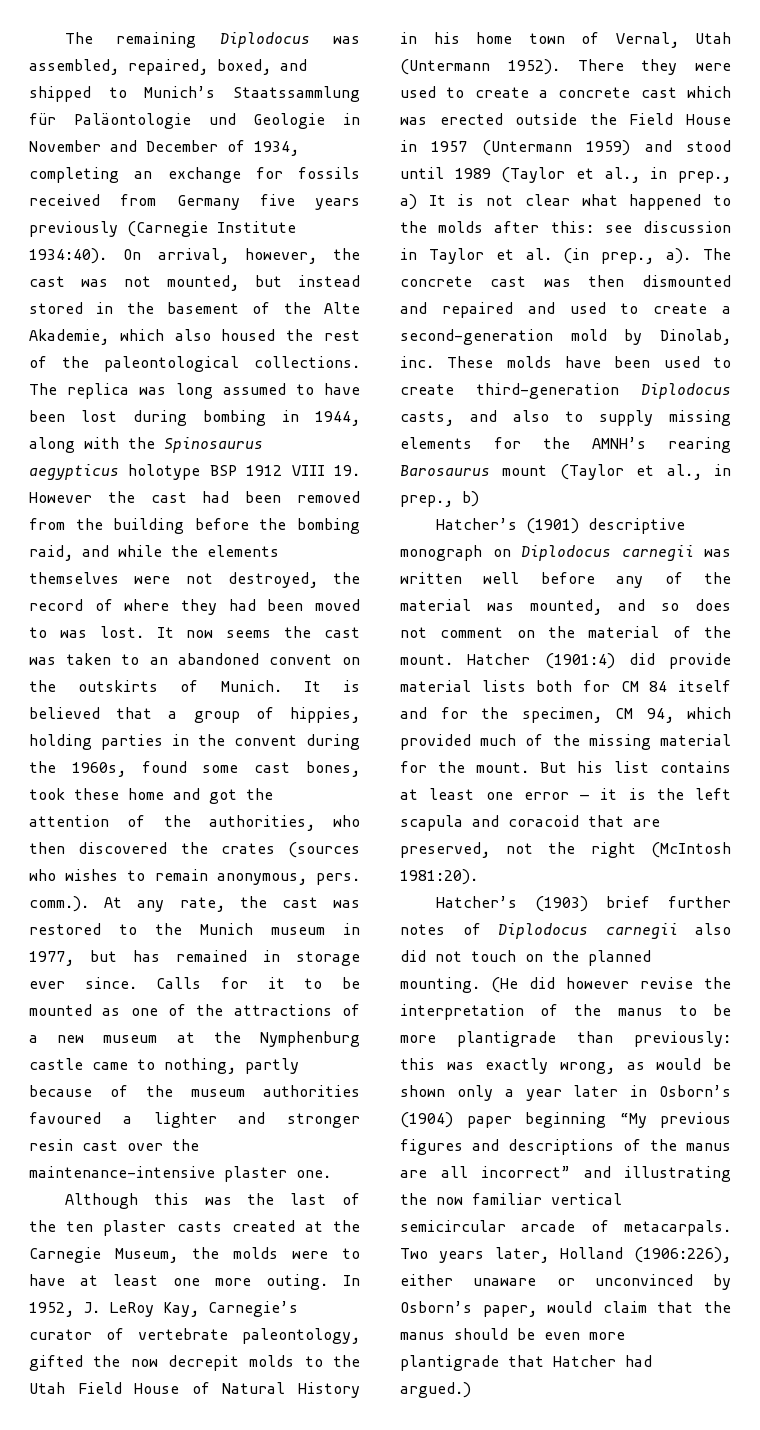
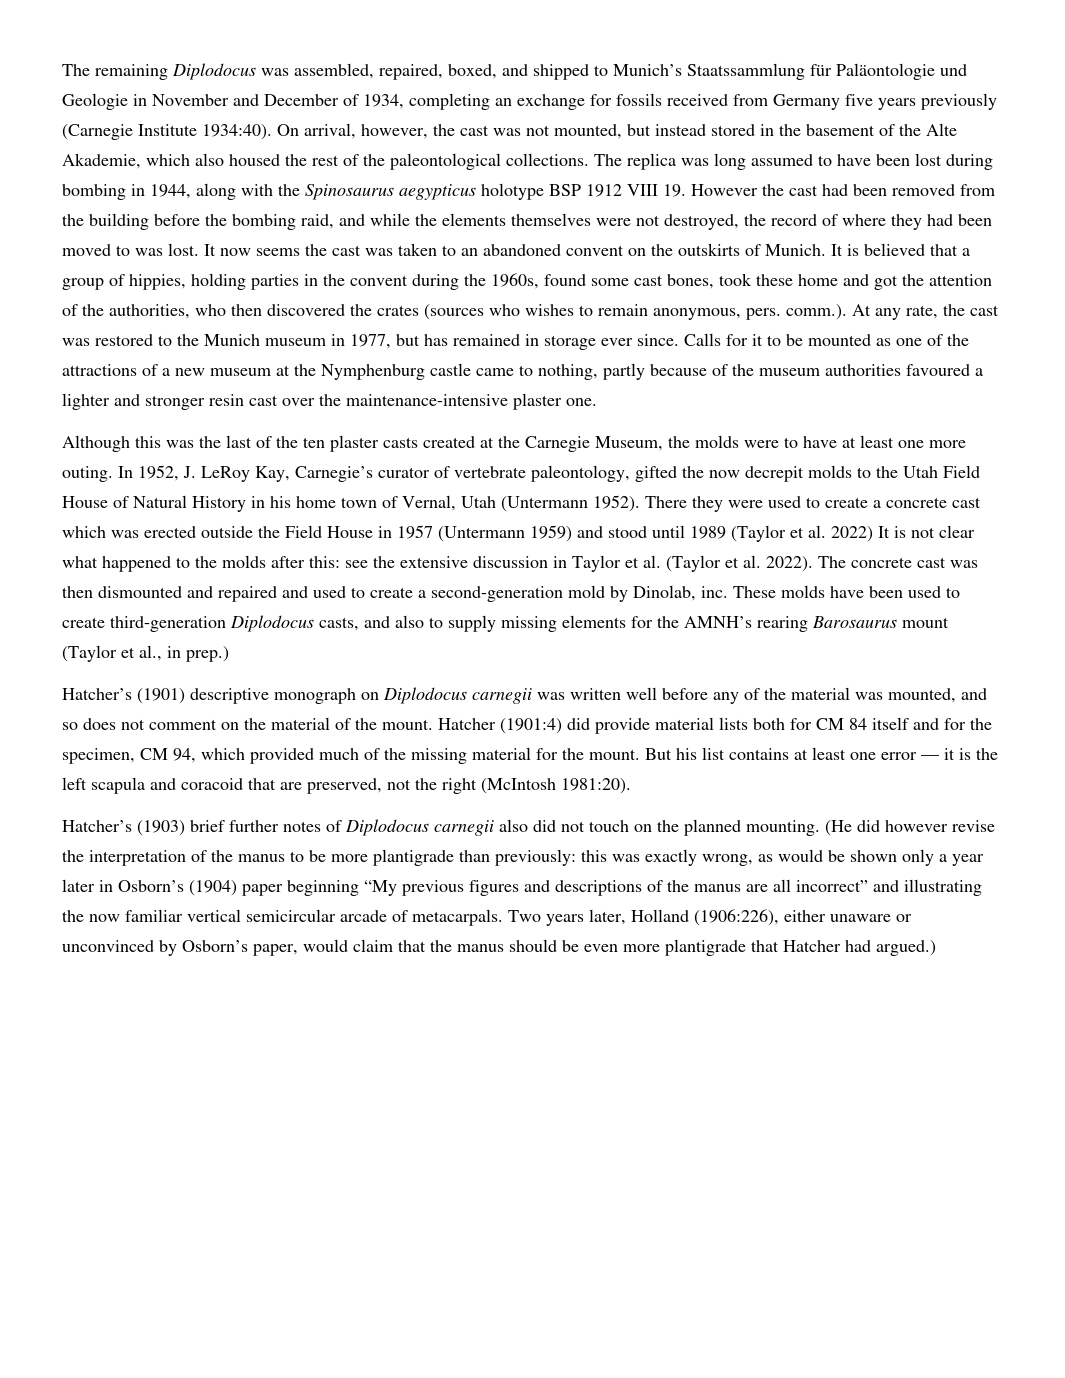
- There they were used to create a concrete cast which was erected outside the Field House in 1957 (Untermann 1959) and stood until 1989 (Taylor et al., in prep., a) It is not clear what happened to the molds after this: see discussion in Taylor et al. (in prep., a).
+ There they were used to create a concrete cast which was erected outside the Field House in 1957 (Untermann 1959) and stood until 1989 (Taylor et al. 2022) It is not clear what happened to the molds after this: see the extensive discussion in Taylor et al. (Taylor et al. 2022).
- The concrete cast was then dismounted and repaired and used to create a second-generation mold by Dinolab, inc. These molds have been used to create third-generation Diplodocus casts, and also to supply missing elements for the AMNH’s rearing Barosaurus mount (Taylor et al., in prep., b)
+ The concrete cast was then dismounted and repaired and used to create a second-generation mold by Dinolab, inc. These molds have been used to create third-generation Diplodocus casts, and also to supply missing elements for the AMNH’s rearing Barosaurus mount (Taylor et al., in prep.)

